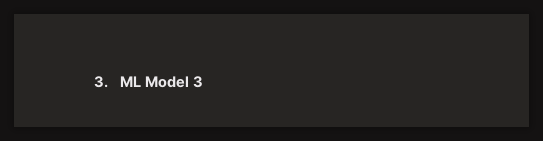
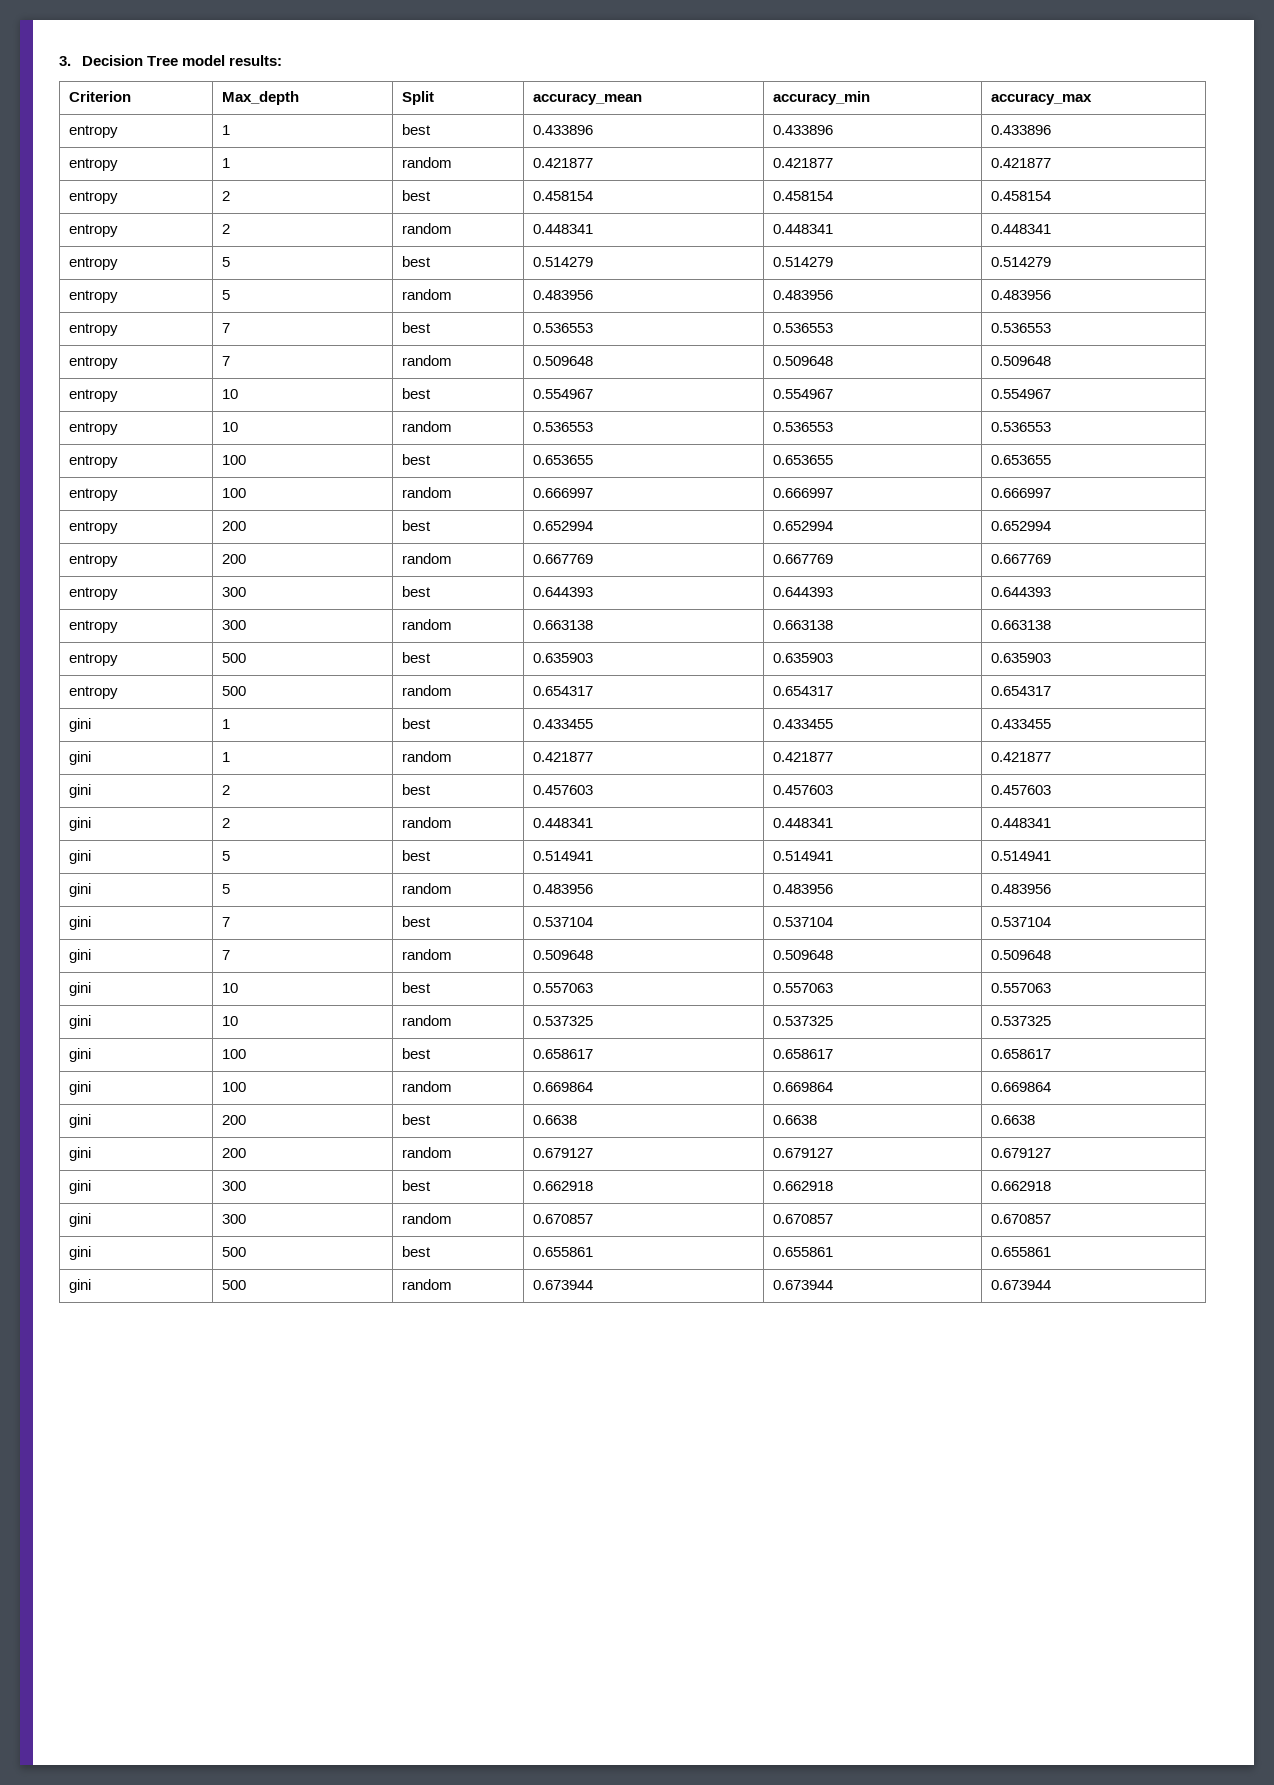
- 3. ML Model 3
+ 3. Decision Tree model results:
+ Criterion | Max_depth | Split | accuracy_mean | accuracy_min | accuracy_max
+ entropy | 1 | best | 0.433896 | 0.433896 | 0.433896
+ entropy | 1 | random | 0.421877 | 0.421877 | 0.421877
+ entropy | 2 | best | 0.458154 | 0.458154 | 0.458154
+ entropy | 2 | random | 0.448341 | 0.448341 | 0.448341
+ entropy | 5 | best | 0.514279 | 0.514279 | 0.514279
+ entropy | 5 | random | 0.483956 | 0.483956 | 0.483956
+ entropy | 7 | best | 0.536553 | 0.536553 | 0.536553
+ entropy | 7 | random | 0.509648 | 0.509648 | 0.509648
+ entropy | 10 | best | 0.554967 | 0.554967 | 0.554967
+ entropy | 10 | random | 0.536553 | 0.536553 | 0.536553
+ entropy | 100 | best | 0.653655 | 0.653655 | 0.653655
+ entropy | 100 | random | 0.666997 | 0.666997 | 0.666997
+ entropy | 200 | best | 0.652994 | 0.652994 | 0.652994
+ entropy | 200 | random | 0.667769 | 0.667769 | 0.667769
+ entropy | 300 | best | 0.644393 | 0.644393 | 0.644393
+ entropy | 300 | random | 0.663138 | 0.663138 | 0.663138
+ entropy | 500 | best | 0.635903 | 0.635903 | 0.635903
+ entropy | 500 | random | 0.654317 | 0.654317 | 0.654317
+ gini | 1 | best | 0.433455 | 0.433455 | 0.433455
+ gini | 1 | random | 0.421877 | 0.421877 | 0.421877
+ gini | 2 | best | 0.457603 | 0.457603 | 0.457603
+ gini | 2 | random | 0.448341 | 0.448341 | 0.448341
+ gini | 5 | best | 0.514941 | 0.514941 | 0.514941
+ gini | 5 | random | 0.483956 | 0.483956 | 0.483956
+ gini | 7 | best | 0.537104 | 0.537104 | 0.537104
+ gini | 7 | random | 0.509648 | 0.509648 | 0.509648
+ gini | 10 | best | 0.557063 | 0.557063 | 0.557063
+ gini | 10 | random | 0.537325 | 0.537325 | 0.537325
+ gini | 100 | best | 0.658617 | 0.658617 | 0.658617
+ gini | 100 | random | 0.669864 | 0.669864 | 0.669864
+ gini | 200 | best | 0.6638 | 0.6638 | 0.6638
+ gini | 200 | random | 0.679127 | 0.679127 | 0.679127
+ gini | 300 | best | 0.662918 | 0.662918 | 0.662918
+ gini | 300 | random | 0.670857 | 0.670857 | 0.670857
+ gini | 500 | best | 0.655861 | 0.655861 | 0.655861
+ gini | 500 | random | 0.673944 | 0.673944 | 0.673944

